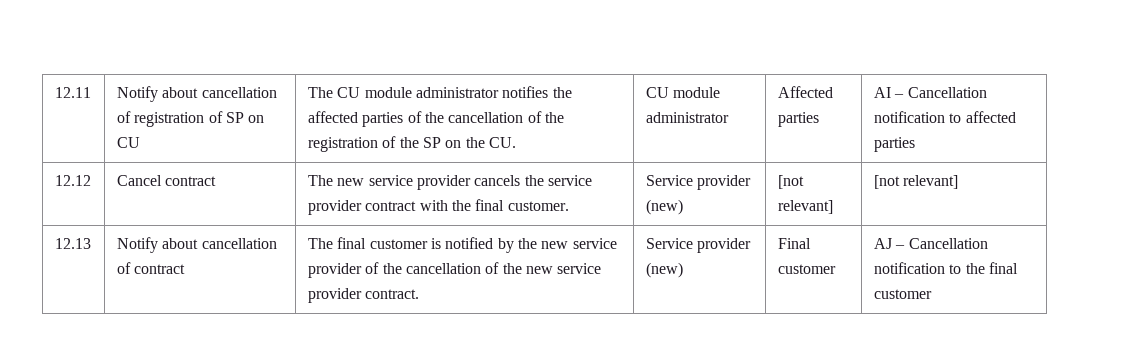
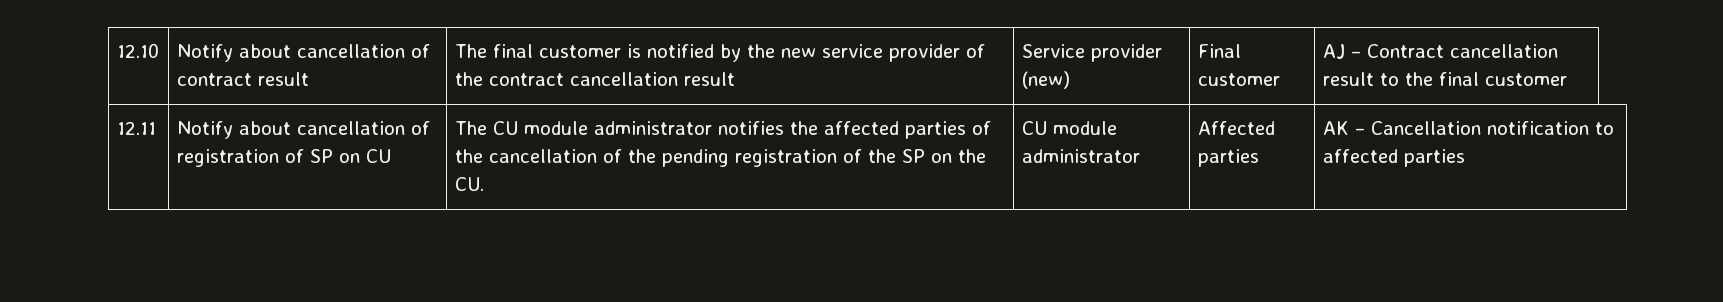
+ 12.10 | Notify about cancellation of contract result | The final customer is notified by the new service provider of the contract cancellation result | Service provider (new) | Final customer | AJ – Contract cancellation result to the final customer
- The CU module administrator notifies the affected parties of the cancellation of the registration of the SP on the CU.
+ The CU module administrator notifies the affected parties of the cancellation of the pending registration of the SP on the CU.
- AI – Cancellation notification to affected parties
+ AK – Cancellation notification to affected parties
- 12.12 | Cancel contract | The new service provider cancels the service provider contract with the final customer. | Service provider (new) | [not relevant] | [not relevant]
- 12.13 | Notify about cancellation of contract | The final customer is notified by the new service provider of the cancellation of the new service provider contract. | Service provider (new) | Final customer | AJ – Cancellation notification to the final customer

